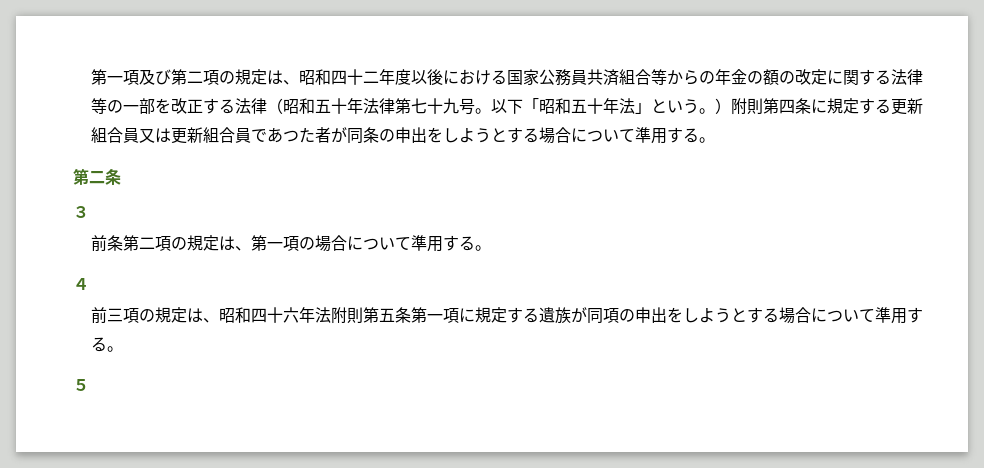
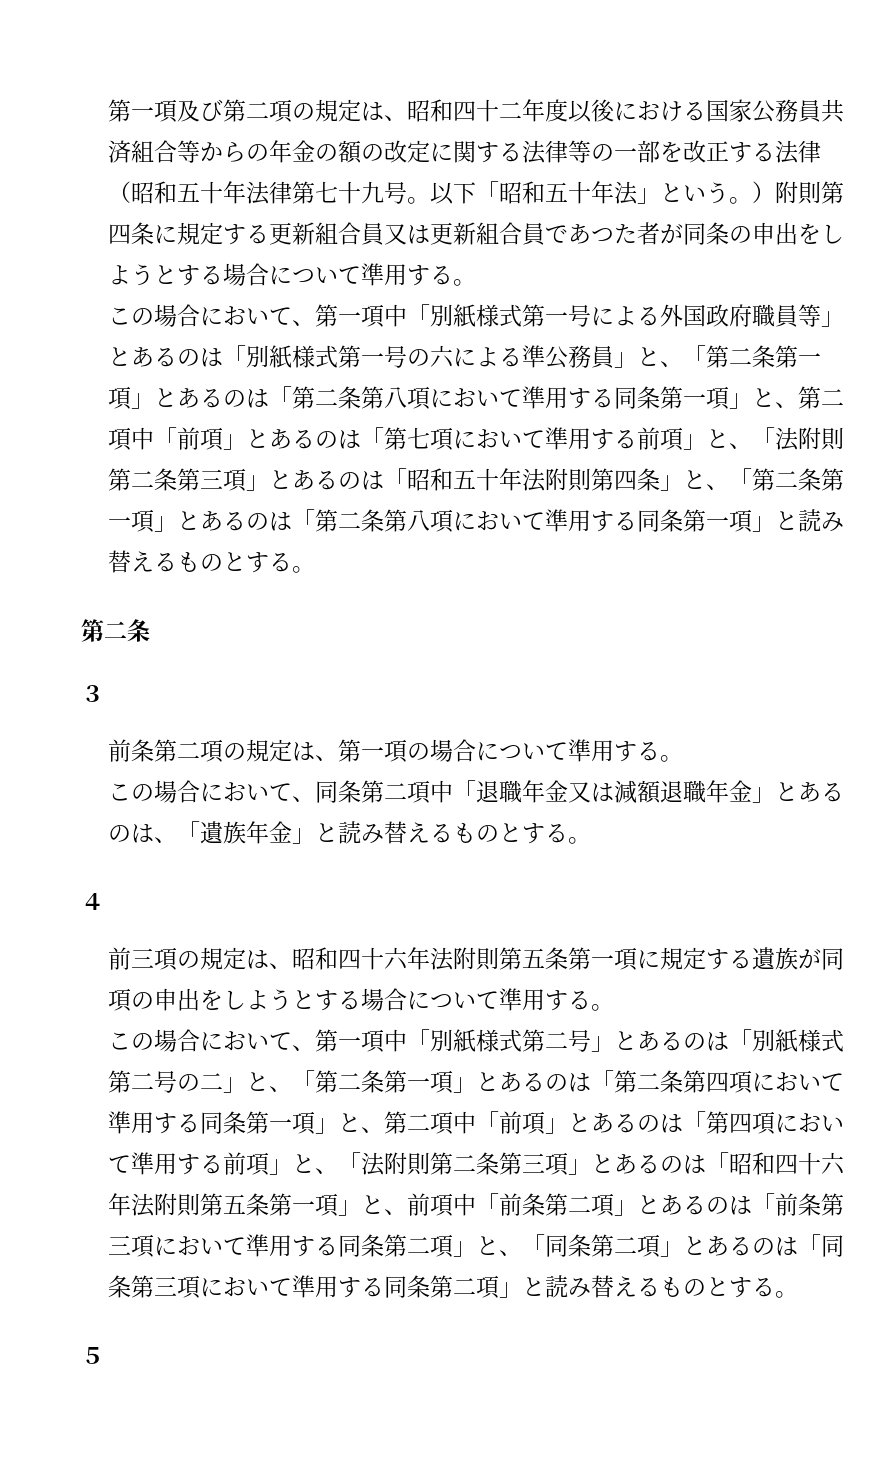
+ この場合において、第一項中「別紙様式第一号による外国政府職員等」とあるのは「別紙様式第一号の六による準公務員」と、「第二条第一項」とあるのは「第二条第八項において準用する同条第一項」と、第二項中「前項」とあるのは「第七項において準用する前項」と、「法附則第二条第三項」とあるのは「昭和五十年法附則第四条」と、「第二条第一項」とあるのは「第二条第八項において準用する同条第一項」と読み替えるものとする。
+ この場合において、同条第二項中「退職年金又は減額退職年金」とあるのは、「遺族年金」と読み替えるものとする。
+ この場合において、第一項中「別紙様式第二号」とあるのは「別紙様式第二号の二」と、「第二条第一項」とあるのは「第二条第四項において準用する同条第一項」と、第二項中「前項」とあるのは「第四項において準用する前項」と、「法附則第二条第三項」とあるのは「昭和四十六年法附則第五条第一項」と、前項中「前条第二項」とあるのは「前条第三項において準用する同条第二項」と、「同条第二項」とあるのは「同条第三項において準用する同条第二項」と読み替えるものとする。

